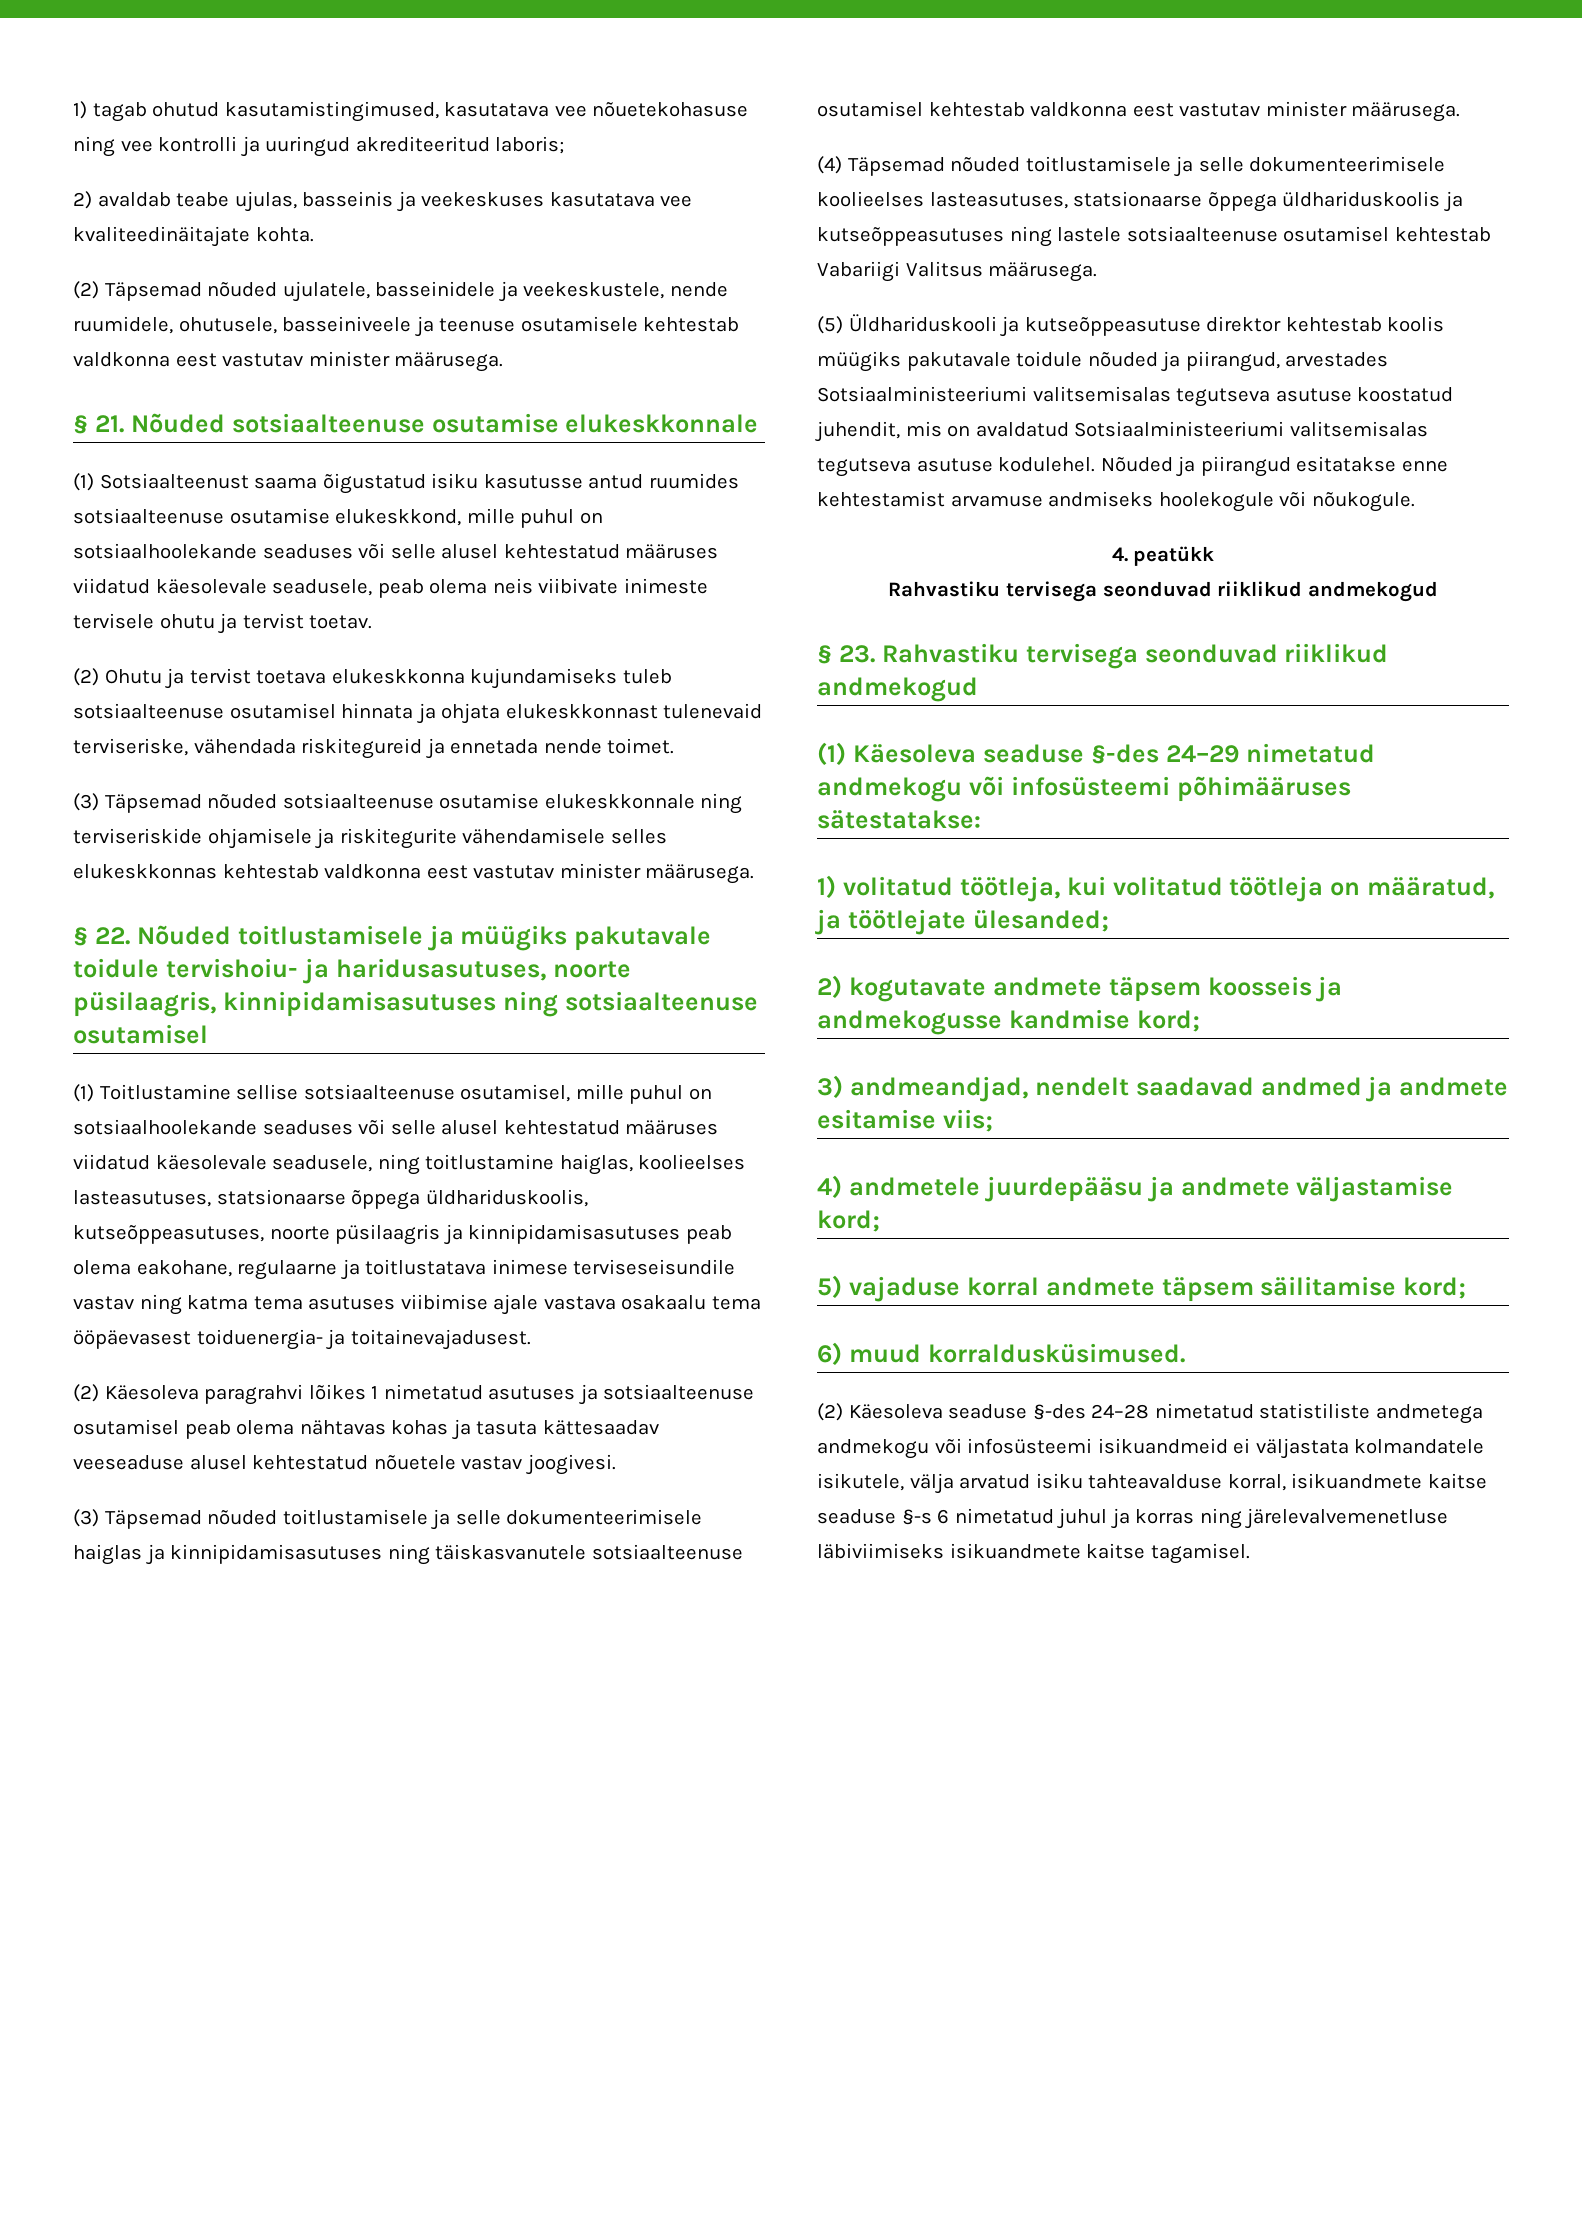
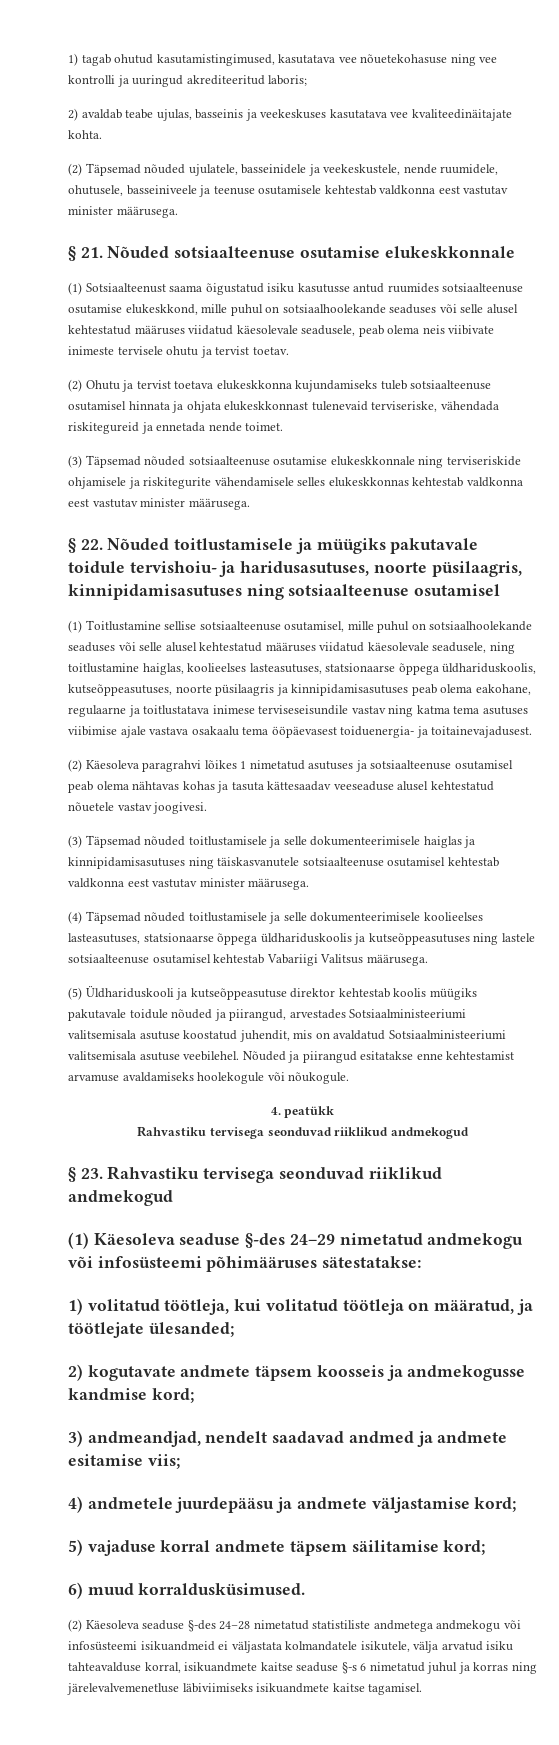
- (5) Üldhariduskooli ja kutseõppeasutuse direktor kehtestab koolis müügiks pakutavale toidule nõuded ja piirangud, arvestades Sotsiaalministeeriumi valitsemisalas tegutseva asutuse koostatud juhendit, mis on avaldatud Sotsiaalministeeriumi valitsemisalas tegutseva asutuse kodulehel.
+ (5) Üldhariduskooli ja kutseõppeasutuse direktor kehtestab koolis müügiks pakutavale toidule nõuded ja piirangud, arvestades Sotsiaalministeeriumi valitsemisala asutuse koostatud juhendit, mis on avaldatud Sotsiaalministeeriumi valitsemisala asutuse veebilehel.
- Nõuded ja piirangud esitatakse enne kehtestamist arvamuse andmiseks hoolekogule või nõukogule.
+ Nõuded ja piirangud esitatakse enne kehtestamist arvamuse avaldamiseks hoolekogule või nõukogule.

